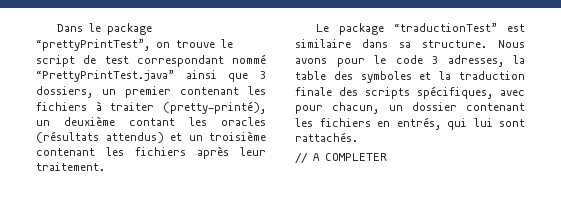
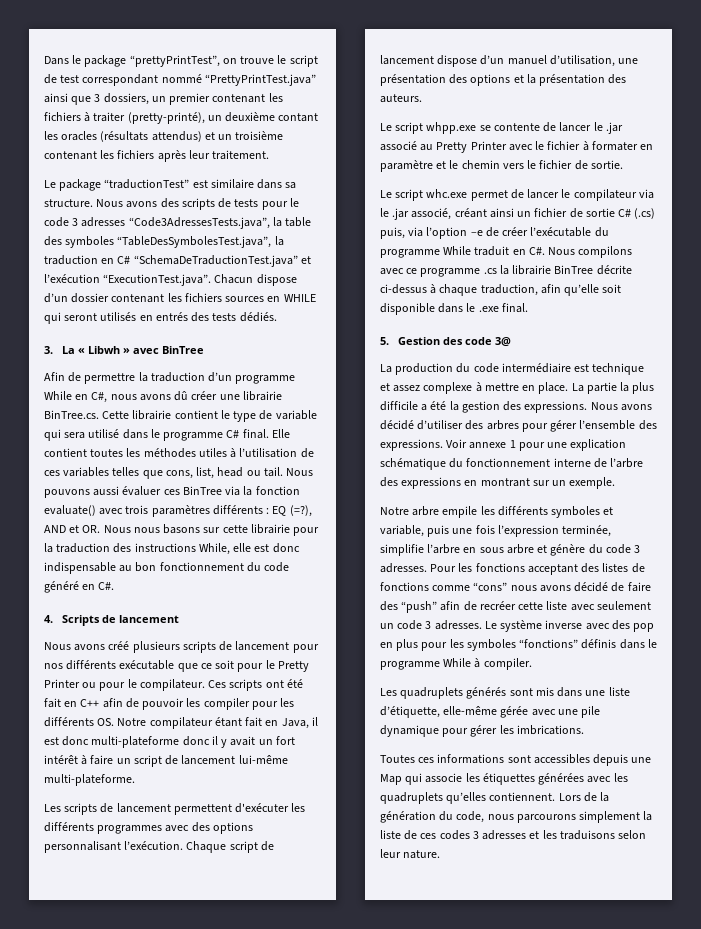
- Nous avons pour le code 3 adresses, la table des symboles et la traduction finale des scripts spécifiques, avec pour chacun, un dossier contenant les fichiers en entrés, qui lui sont rattachés.
- // A COMPLETER
+ Nous avons des scripts de tests pour le code 3 adresses “Code3AdressesTests.java”, la table des symboles “TableDesSymbolesTest.java”, la traduction en C# “SchemaDeTraductionTest.java” et l’exécution “ExecutionTest.java”. Chacun dispose d’un dossier contenant les fichiers sources en WHILE qui seront utilisés en entrés des tests dédiés.
+ 3. La « Libwh » avec BinTree
+ Afin de permettre la traduction d’un programme While en C#, nous avons dû créer une librairie BinTree.cs. Cette librairie contient le type de variable qui sera utilisé dans le programme C# final. Elle contient toutes les méthodes utiles à l’utilisation de ces variables telles que cons, list, head ou tail. Nous pouvons aussi évaluer ces BinTree via la fonction evaluate() avec trois paramètres différents : EQ (=?), AND et OR. Nous nous basons sur cette librairie pour la traduction des instructions While, elle est donc indispensable au bon fonctionnement du code généré en C#.
+ 4. Scripts de lancement
+ Nous avons créé plusieurs scripts de lancement pour nos différents exécutable que ce soit pour le Pretty Printer ou pour le compilateur. Ces scripts ont été fait en C++ afin de pouvoir les compiler pour les différents OS. Notre compilateur étant fait en Java, il est donc multi-plateforme donc il y avait un fort intérêt à faire un script de lancement lui-même multi-plateforme.
+ Les scripts de lancement permettent d'exécuter les différents programmes avec des options personnalisant l’exécution. Chaque script de lancement dispose d’un manuel d’utilisation, une présentation des options et la présentation des auteurs.
+ Le script whpp.exe se contente de lancer le .jar associé au Pretty Printer avec le fichier à formater en paramètre et le chemin vers le fichier de sortie.
+ Le script whc.exe permet de lancer le compilateur via le .jar associé, créant ainsi un fichier de sortie C# (.cs) puis, via l’option –e de créer l’exécutable du programme While traduit en C#. Nous compilons avec ce programme .cs la librairie BinTree décrite ci-dessus à chaque traduction, afin qu’elle soit disponible dans le .exe final.
+ 5. Gestion des code 3@
+ La production du code intermédiaire est technique et assez complexe à mettre en place. La partie la plus difficile a été la gestion des expressions. Nous avons décidé d’utiliser des arbres pour gérer l’ensemble des expressions. Voir annexe 1 pour une explication schématique du fonctionnement interne de l’arbre des expressions en montrant sur un exemple.
+ Notre arbre empile les différents symboles et variable, puis une fois l’expression terminée, simplifie l’arbre en sous arbre et génère du code 3 adresses. Pour les fonctions acceptant des listes de fonctions comme “cons” nous avons décidé de faire des “push” afin de recréer cette liste avec seulement un code 3 adresses. Le système inverse avec des pop en plus pour les symboles “fonctions” définis dans le programme While à compiler.
+ Les quadruplets générés sont mis dans une liste d’étiquette, elle-même gérée avec une pile dynamique pour gérer les imbrications.
+ Toutes ces informations sont accessibles depuis une Map qui associe les étiquettes générées avec les quadruplets qu’elles contiennent. Lors de la génération du code, nous parcourons simplement la liste de ces codes 3 adresses et les traduisons selon leur nature.

